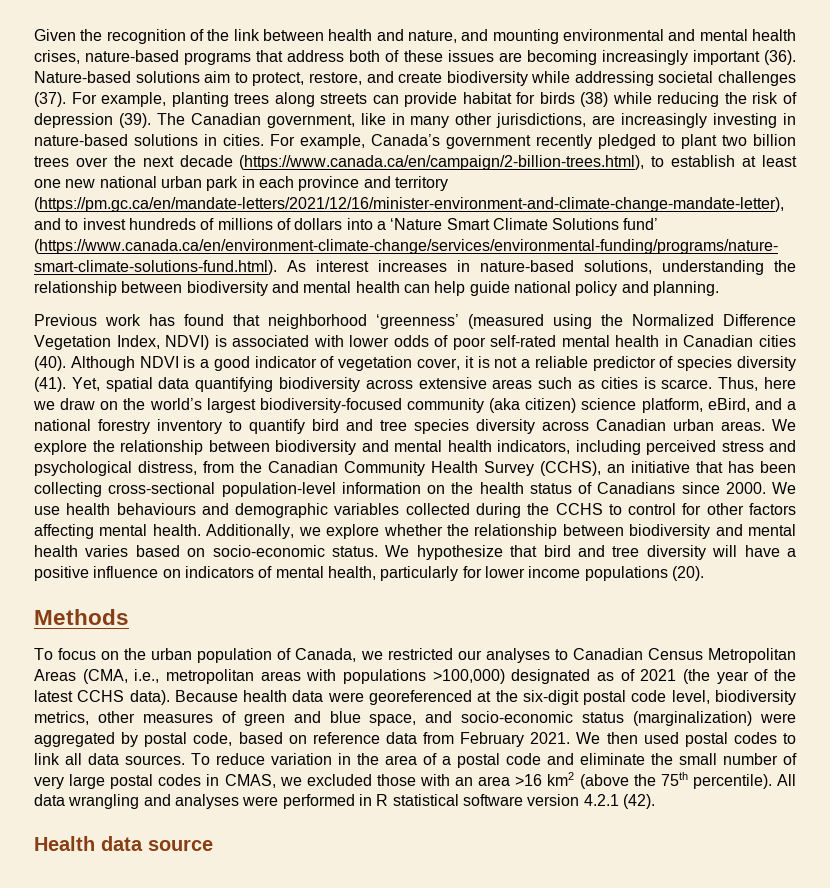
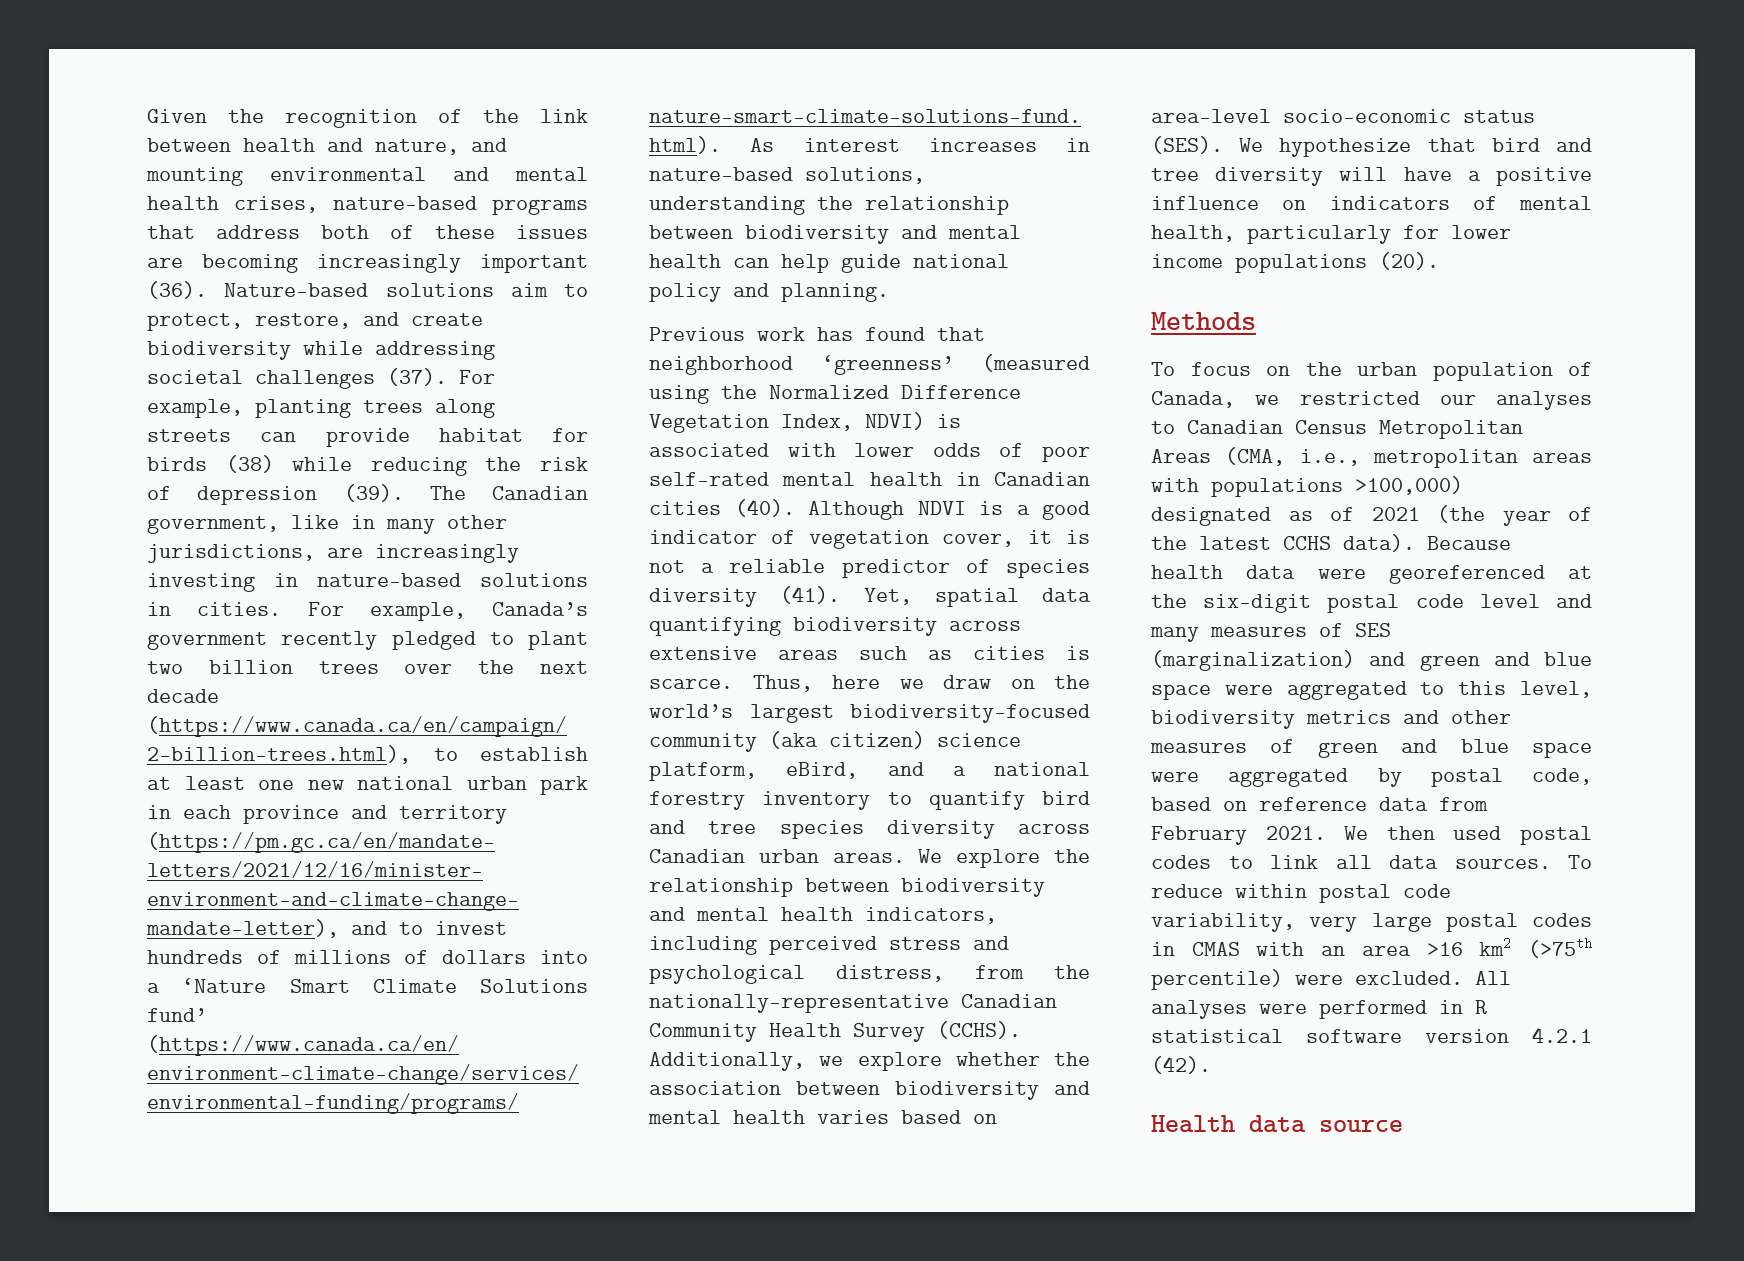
- We explore the relationship between biodiversity and mental health indicators, including perceived stress and psychological distress, from the Canadian Community Health Survey (CCHS), an initiative that has been collecting cross-sectional population-level information on the health status of Canadians since 2000. We use health behaviours and demographic variables collected during the CCHS to control for other factors affecting mental health.
+ We explore the relationship between biodiversity and mental health indicators, including perceived stress and psychological distress, from the nationally-representative Canadian Community Health Survey (CCHS).
- Additionally, we explore whether the relationship between biodiversity and mental health varies based on socio-economic status.
+ Additionally, we explore whether the association between biodiversity and mental health varies based on area-level socio-economic status (SES).
- Because health data were georeferenced at the six-digit postal code level, biodiversity metrics, other measures of green and blue space, and socio-economic status (marginalization) were aggregated by postal code, based on reference data from February 2021.
+ Because health data were georeferenced at the six-digit postal code level and many measures of SES (marginalization) and green and blue space were aggregated to this level, biodiversity metrics and other measures of green and blue space were aggregated by postal code, based on reference data from February 2021.
- To reduce variation in the area of a postal code and eliminate the small number of very large postal codes in CMAS, we excluded those with an area >16 km2 (above the 75th percentile). All data wrangling and analyses were performed in R statistical software version 4.2.1 (42).
+ To reduce within postal code variability, very large postal codes in CMAS with an area >16 km2 (>75th percentile) were excluded. All analyses were performed in R statistical software version 4.2.1 (42).

